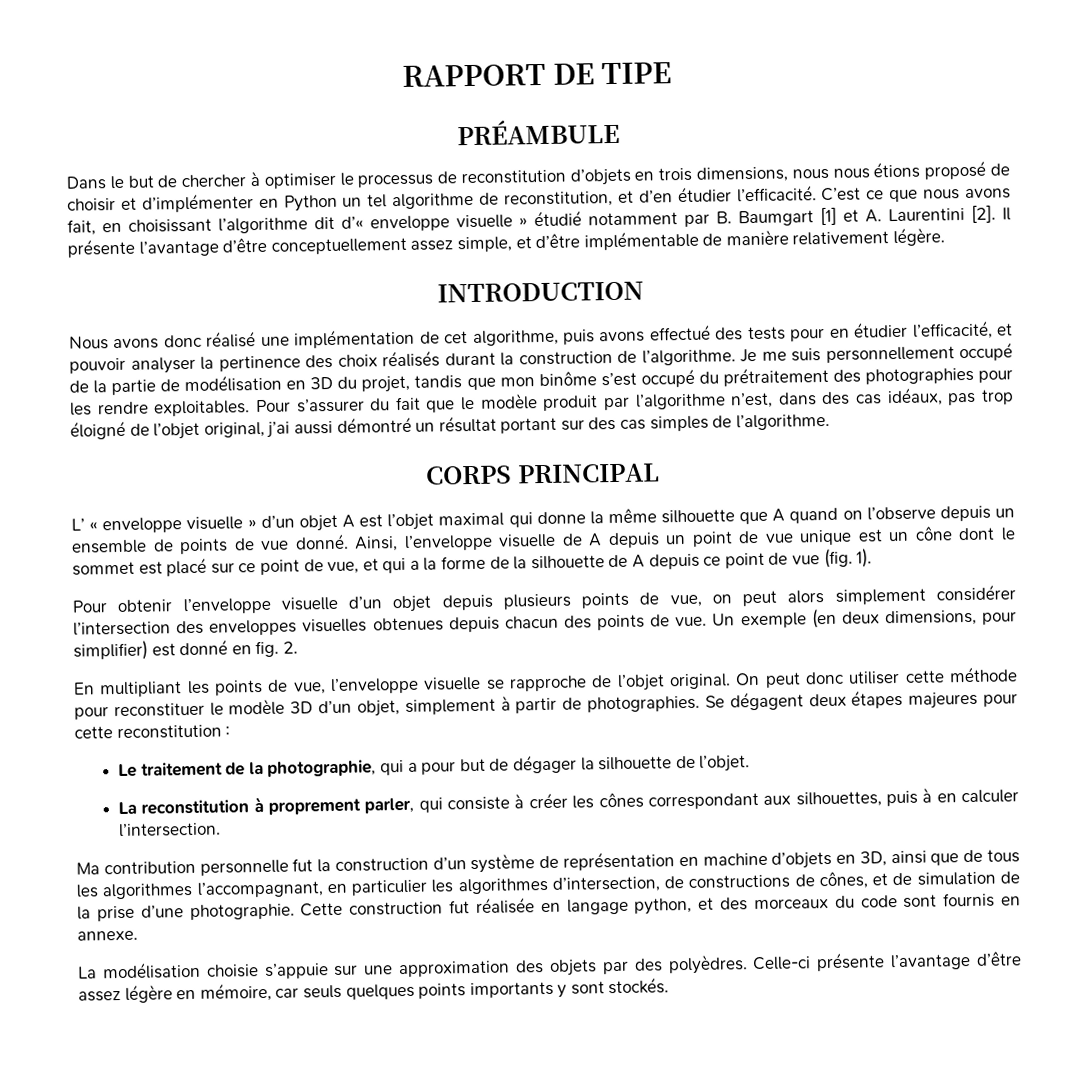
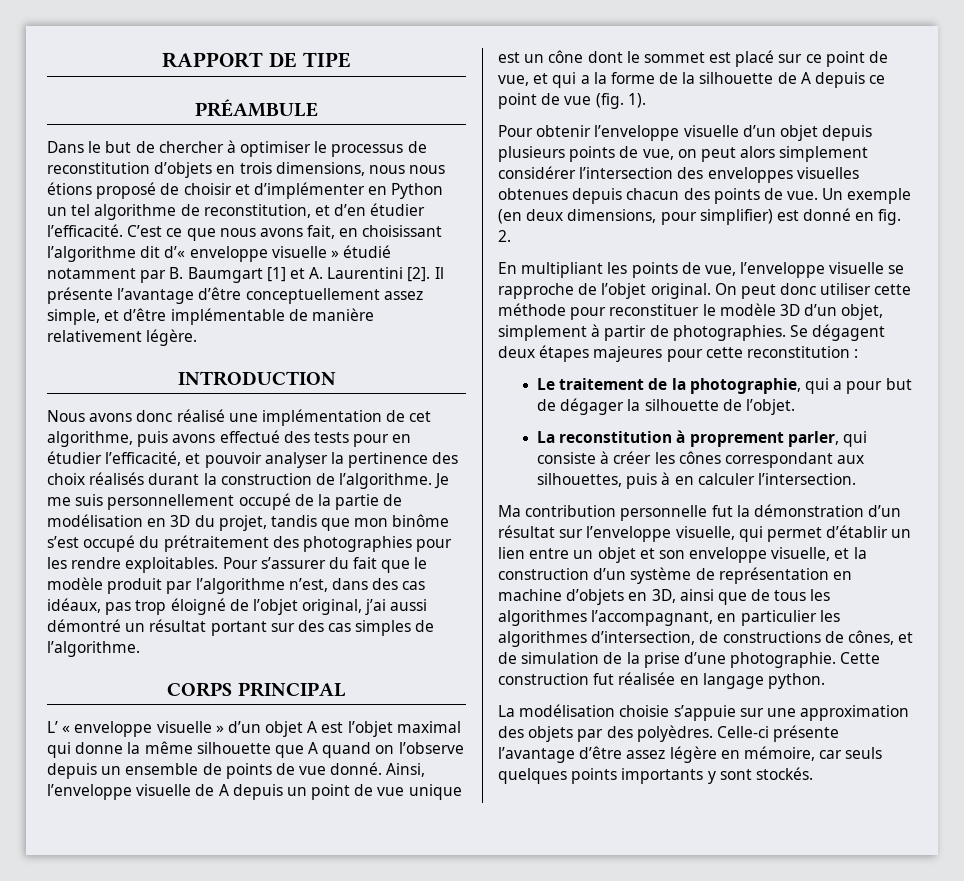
- Ma contribution personnelle fut la construction d’un système de représentation en machine d’objets en 3D, ainsi que de tous les algorithmes l’accompagnant, en particulier les algorithmes d’intersection, de constructions de cônes, et de simulation de la prise d’une photographie.
+ Ma contribution personnelle fut la démonstration d’un résultat sur l’enveloppe visuelle, qui permet d’établir un lien entre un objet et son enveloppe visuelle, et la construction d’un système de représentation en machine d’objets en 3D, ainsi que de tous les algorithmes l’accompagnant, en particulier les algorithmes d’intersection, de constructions de cônes, et de simulation de la prise d’une photographie.
- Cette construction fut réalisée en langage python, et des morceaux du code sont fournis en annexe.
+ Cette construction fut réalisée en langage python.

